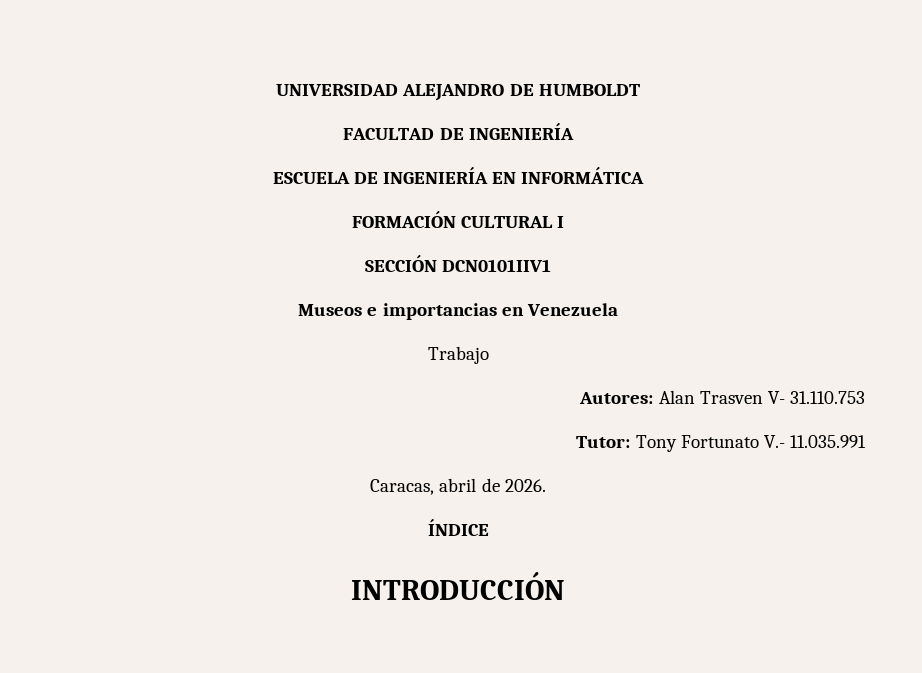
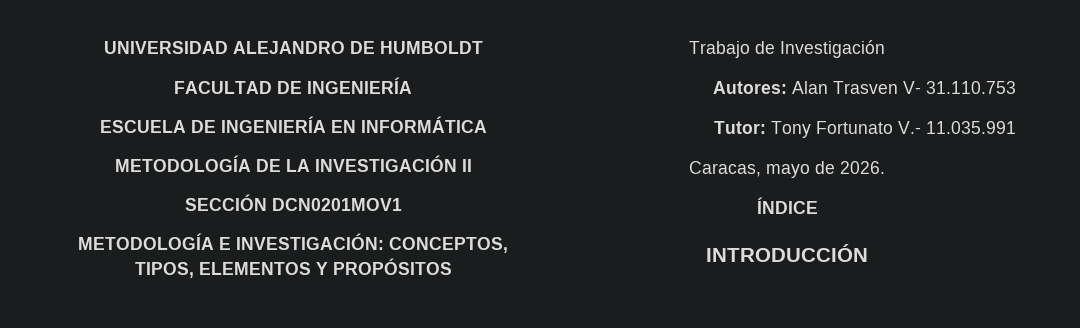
- FORMACIÓN CULTURAL I
- SECCIÓN DCN0101IIV1
- Museos e importancias en Venezuela
+ METODOLOGÍA DE LA INVESTIGACIÓN II
+ SECCIÓN DCN0201MOV1
+ METODOLOGÍA E INVESTIGACIÓN: CONCEPTOS, TIPOS, ELEMENTOS Y PROPÓSITOS
- Trabajo
+ Trabajo de Investigación
- Caracas, abril de 2026.
+ Caracas, mayo de 2026.

